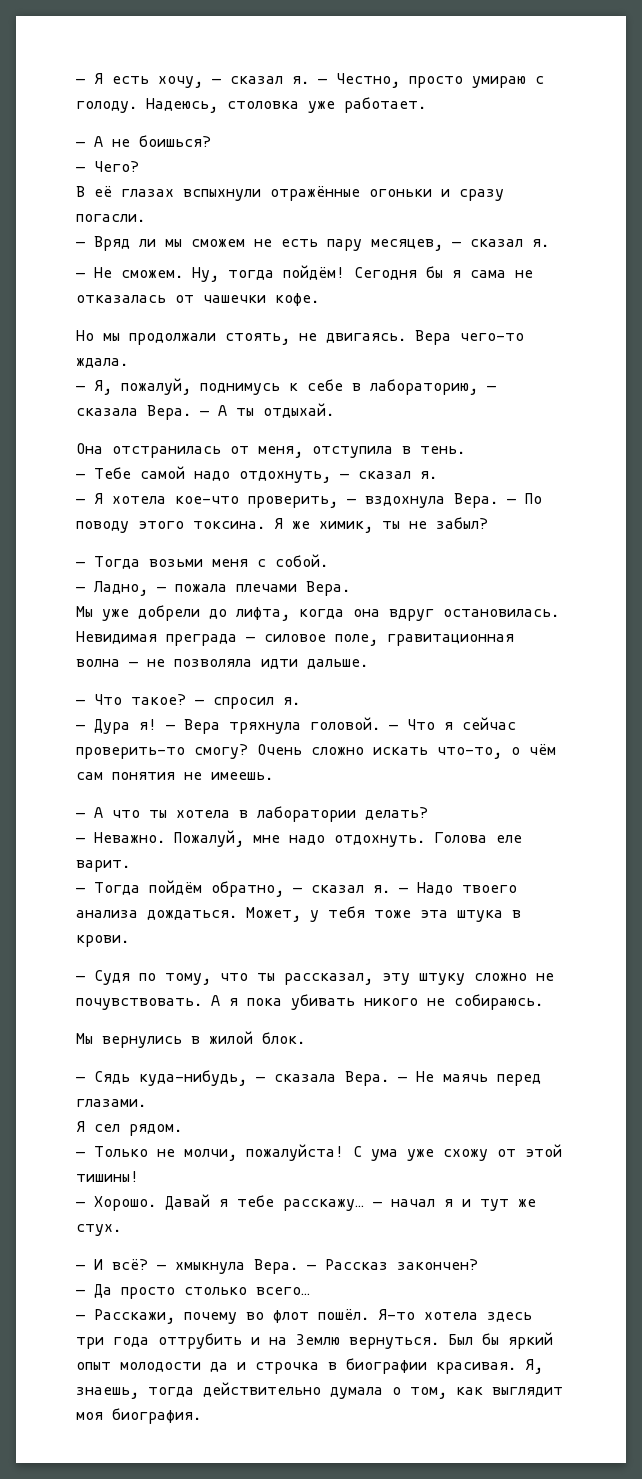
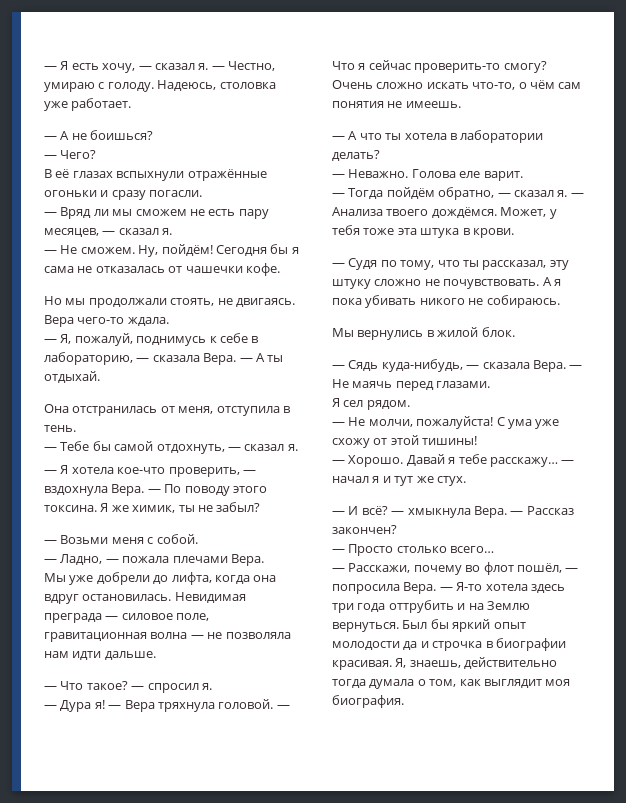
- — Честно, просто умираю с голоду.
+ — Честно, умираю с голоду.
- Ну, тогда пойдём!
+ Ну, пойдём!
- — Тебе самой надо отдохнуть, — сказал я.
+ — Тебе бы самой отдохнуть, — сказал я.
- — Тогда возьми меня с собой.
+ — Возьми меня с собой.
- Невидимая преграда — силовое поле, гравитационная волна — не позволяла идти дальше.
+ Невидимая преграда — силовое поле, гравитационная волна — не позволяла нам идти дальше.
- Пожалуй, мне надо отдохнуть.
- — Надо твоего анализа дождаться.
+ — Анализа твоего дождёмся.
- — Только не молчи, пожалуйста!
+ — Не молчи, пожалуйста!
- — Да просто столько всего…
+ — Просто столько всего…
- — Расскажи, почему во флот пошёл. Я-то хотела здесь три года оттрубить и на Землю вернуться.
+ — Расскажи, почему во флот пошёл, — попросила Вера. — Я-то хотела здесь три года оттрубить и на Землю вернуться.
- Я, знаешь, тогда действительно думала о том, как выглядит моя биография.
+ Я, знаешь, действительно тогда думала о том, как выглядит моя биография.

